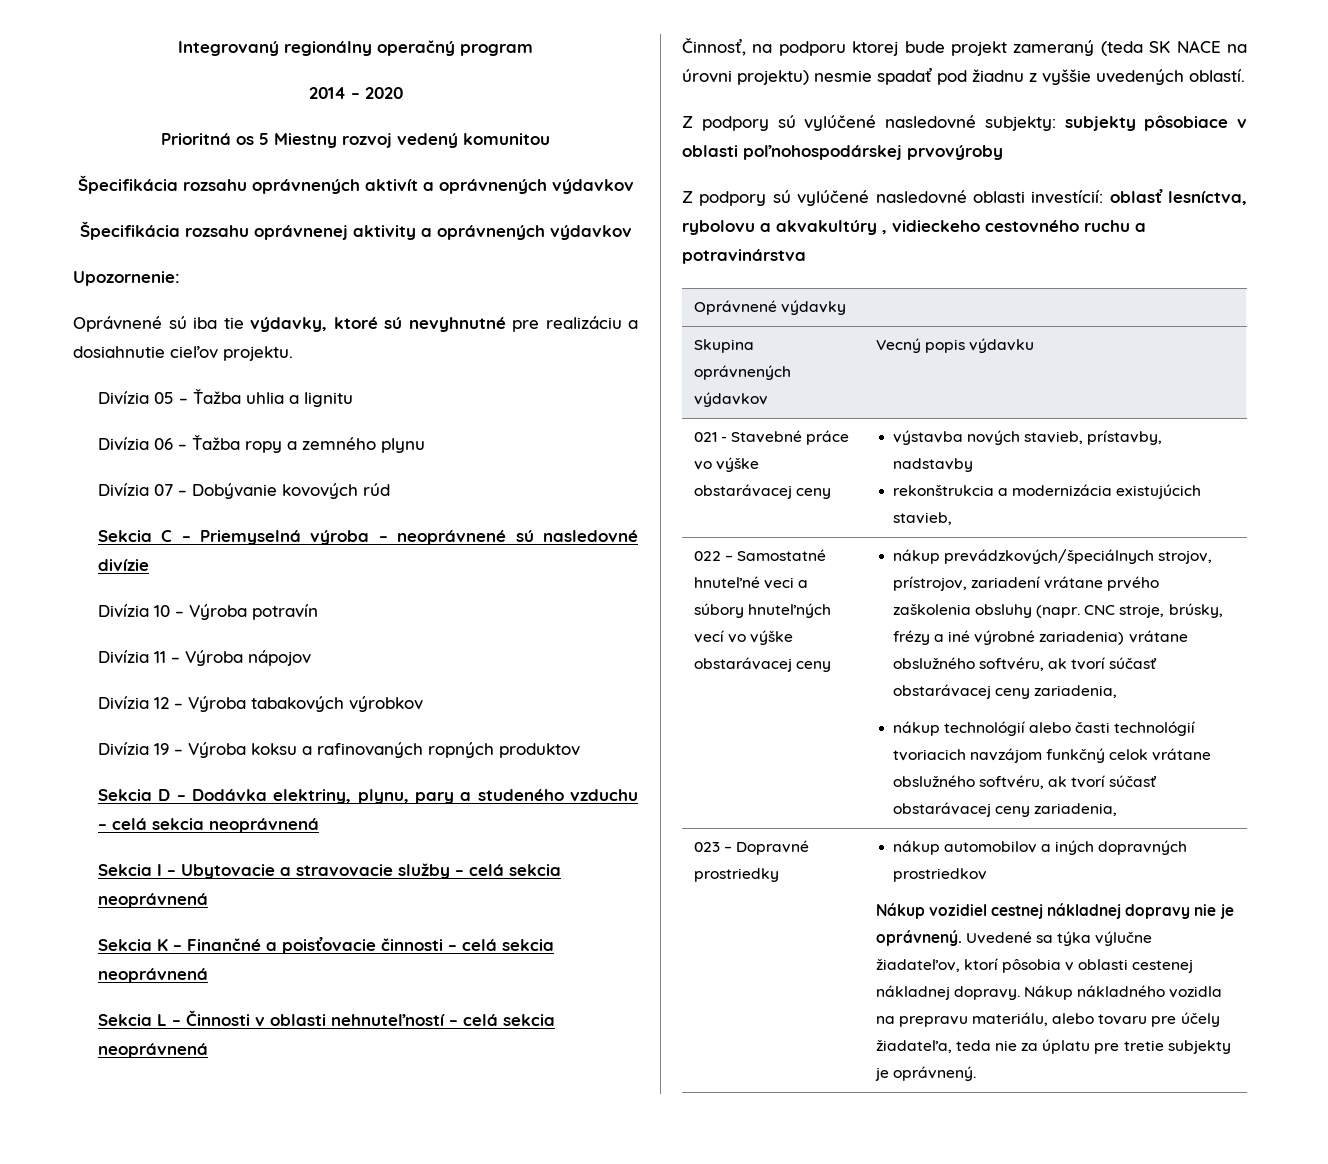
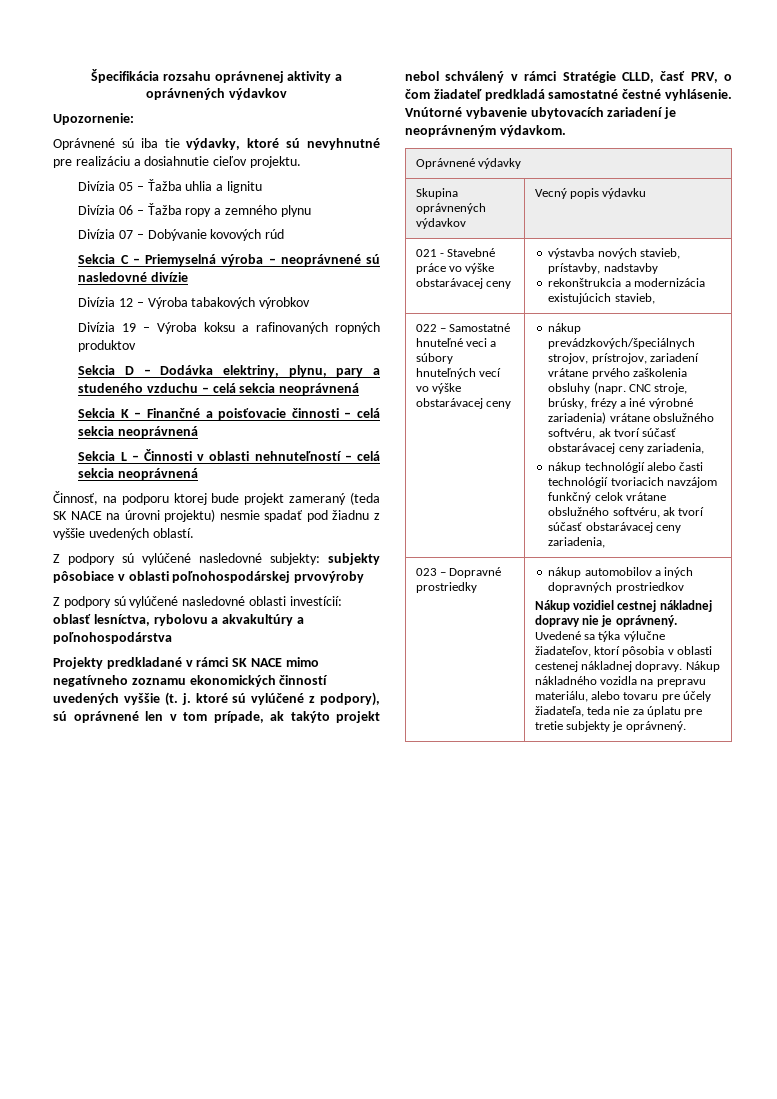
- Integrovaný regionálny operačný program
- 2014 – 2020
- Prioritná os 5 Miestny rozvoj vedený komunitou
- Špecifikácia rozsahu oprávnených aktivít a oprávnených výdavkov
- Divízia 10 – Výroba potravín
- Divízia 11 – Výroba nápojov
- Sekcia I – Ubytovacie a stravovacie služby – celá sekcia neoprávnená
- Z podpory sú vylúčené nasledovné oblasti investícií: oblasť lesníctva, rybolovu a akvakultúry , vidieckeho cestovného ruchu a potravinárstva
+ Z podpory sú vylúčené nasledovné oblasti investícií: oblasť lesníctva, rybolovu a akvakultúry a poľnohospodárstva
+ Projekty predkladané v rámci SK NACE mimo negatívneho zoznamu ekonomických činností uvedených vyššie (t. j. ktoré sú vylúčené z podpory), sú oprávnené len v tom prípade, ak takýto projekt nebol schválený v rámci Stratégie CLLD, časť PRV, o čom žiadateľ predkladá samostatné čestné vyhlásenie. Vnútorné vybavenie ubytovacích zariadení je neoprávneným výdavkom.

